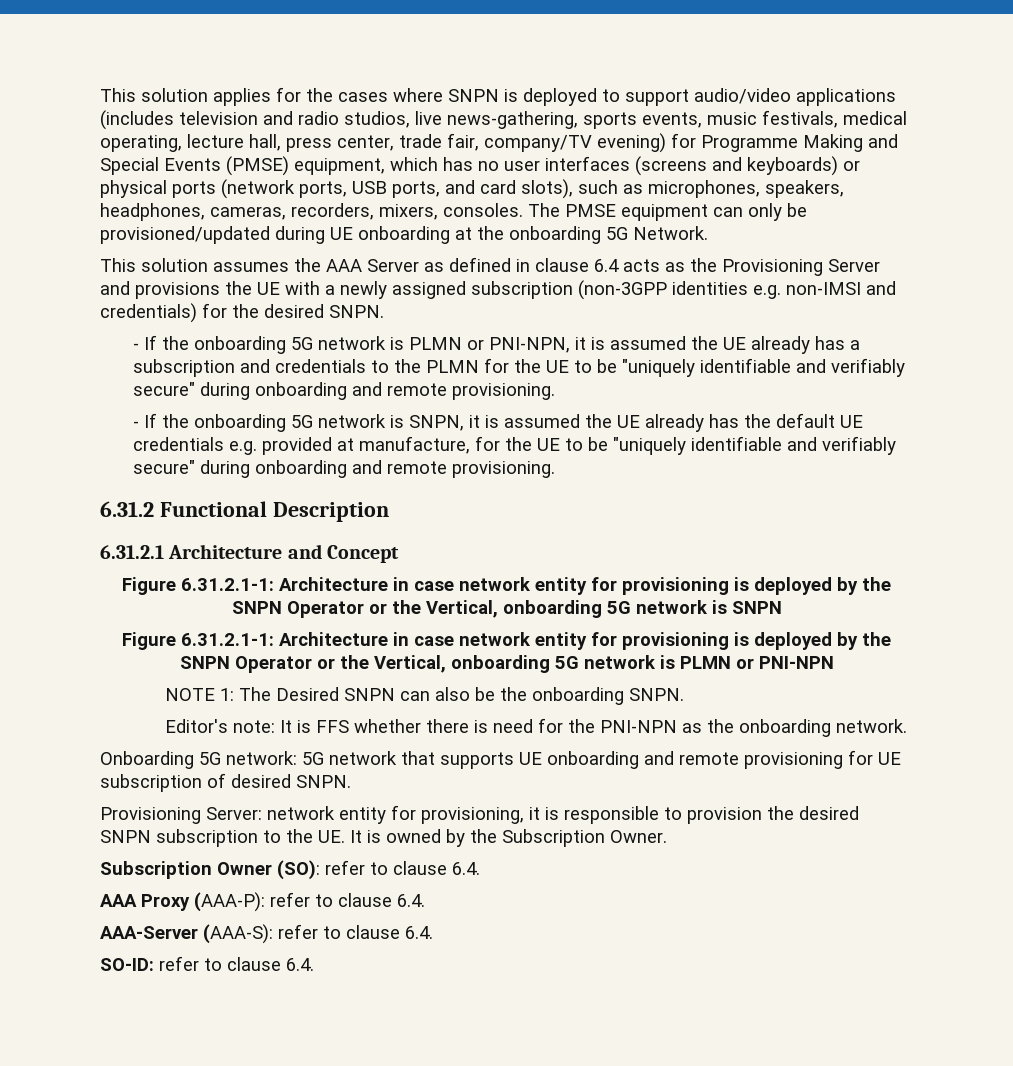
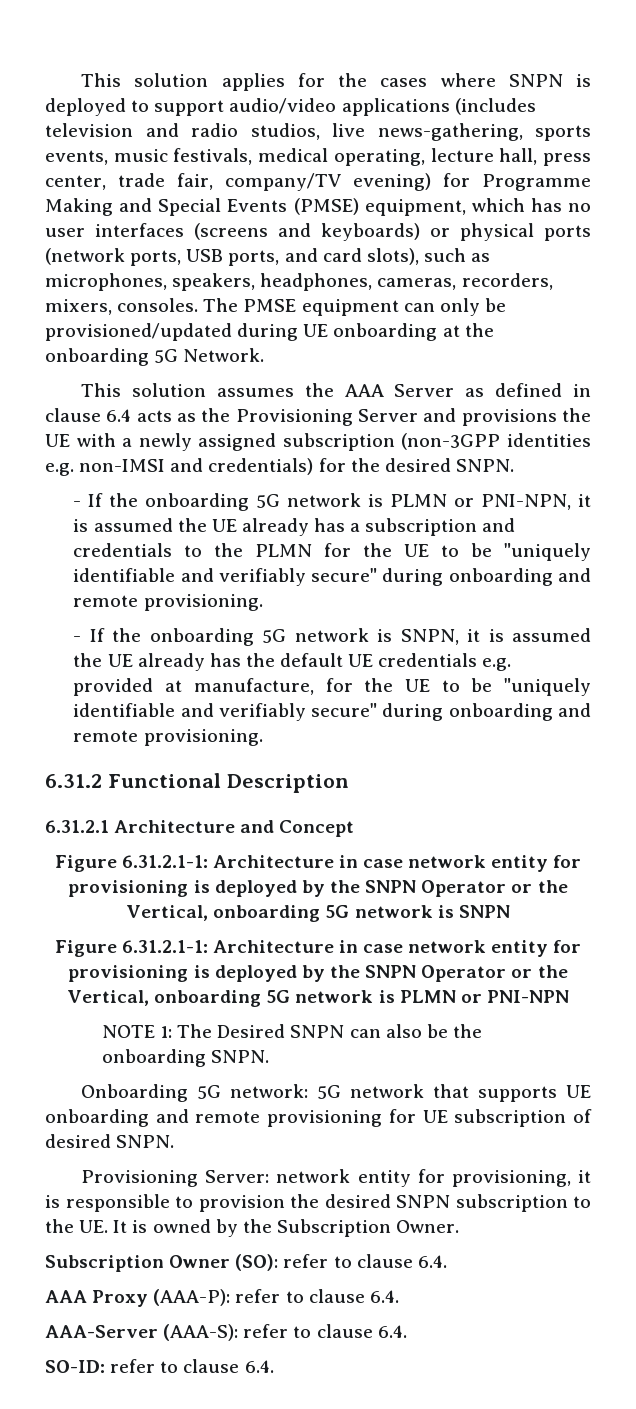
- Editor's note: It is FFS whether there is need for the PNI-NPN as the onboarding network.

